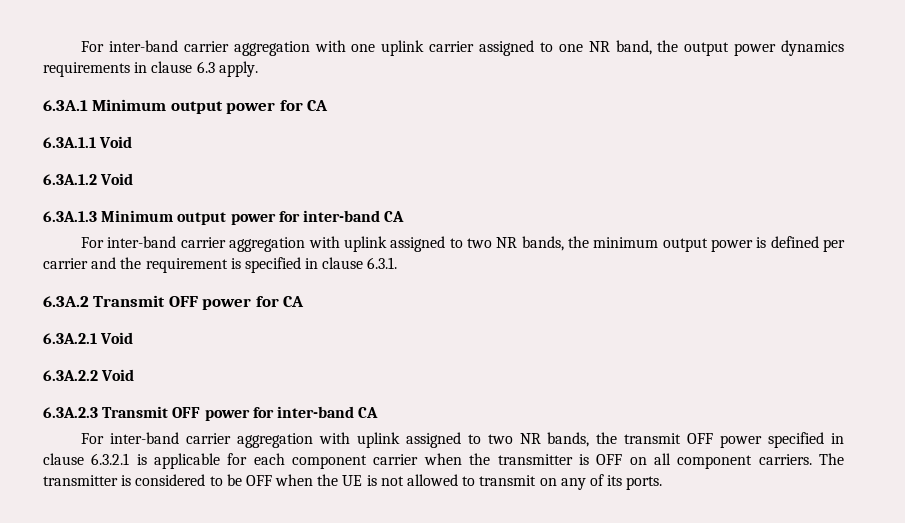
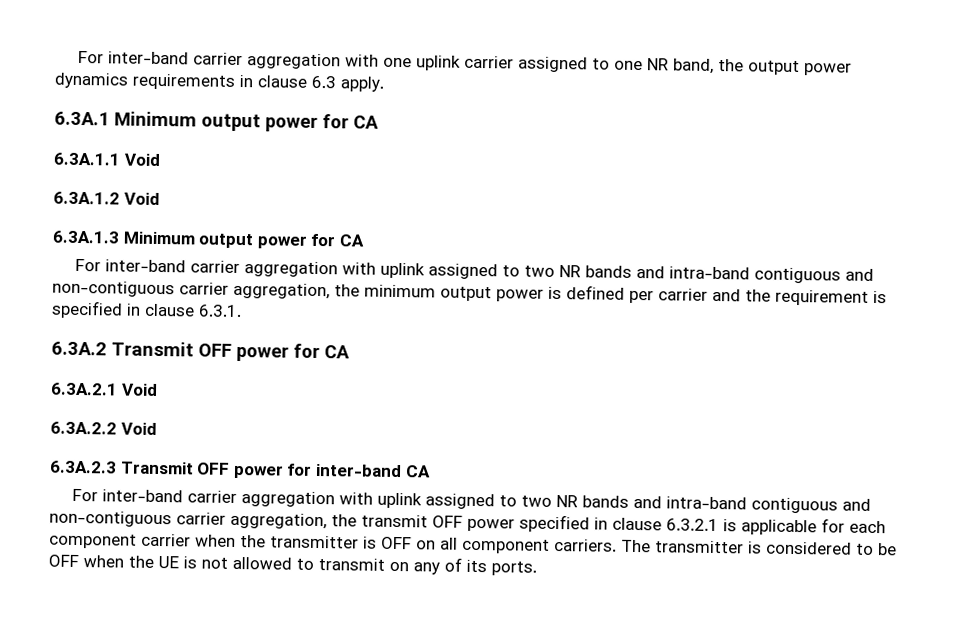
- 6.3A.1.3 Minimum output power for inter-band CA
+ 6.3A.1.3 Minimum output power for CA
- For inter-band carrier aggregation with uplink assigned to two NR bands, the minimum output power is defined per carrier and the requirement is specified in clause 6.3.1.
+ For inter-band carrier aggregation with uplink assigned to two NR bands and intra-band contiguous and non-contiguous carrier aggregation, the minimum output power is defined per carrier and the requirement is specified in clause 6.3.1.
- For inter-band carrier aggregation with uplink assigned to two NR bands, the transmit OFF power specified in clause 6.3.2.1 is applicable for each component carrier when the transmitter is OFF on all component carriers.
+ For inter-band carrier aggregation with uplink assigned to two NR bands and intra-band contiguous and non-contiguous carrier aggregation, the transmit OFF power specified in clause 6.3.2.1 is applicable for each component carrier when the transmitter is OFF on all component carriers.

